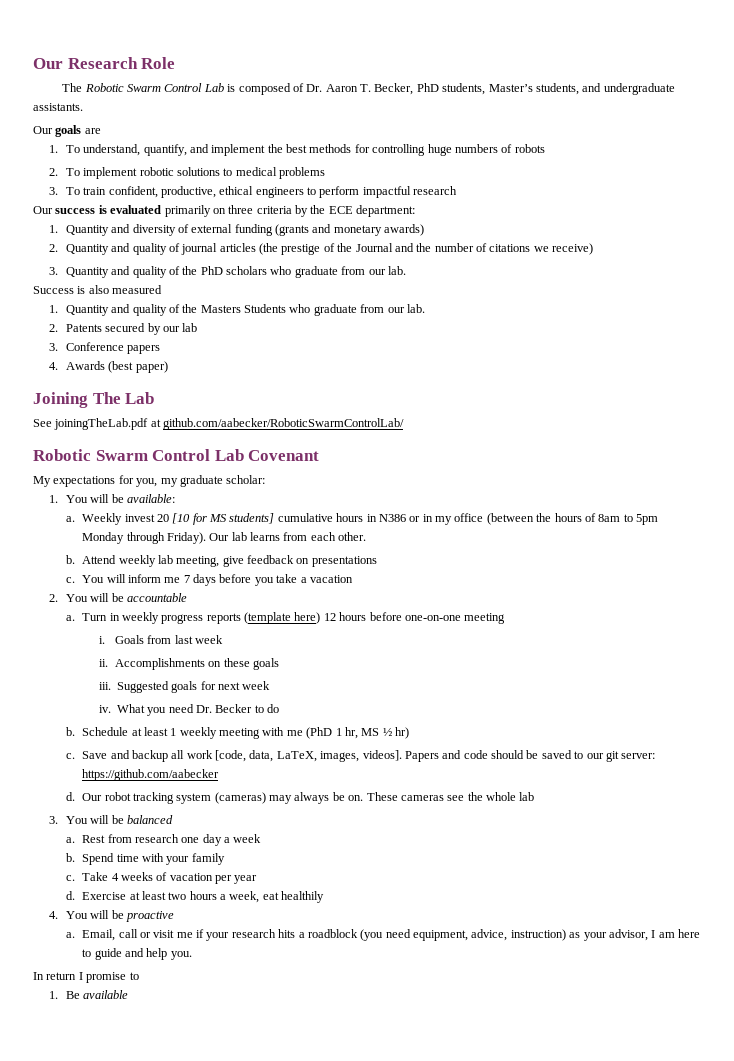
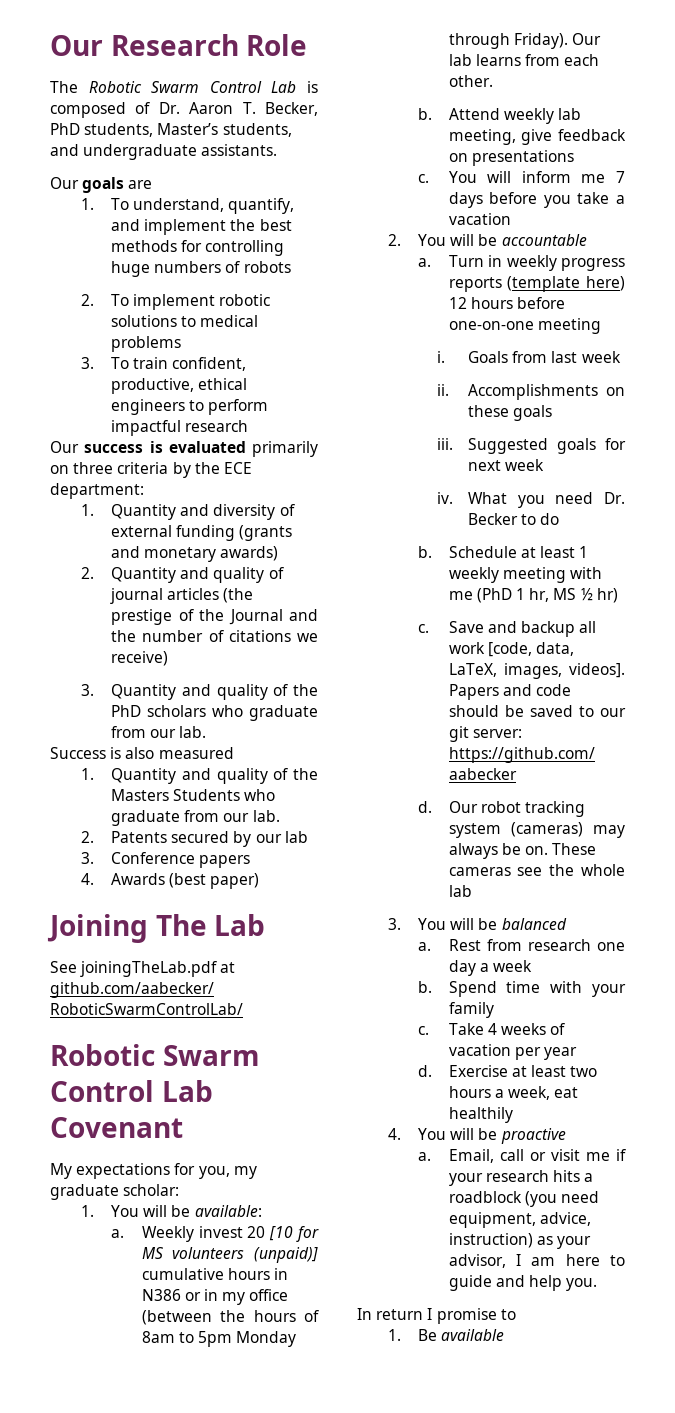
- Weekly invest 20 [10 for MS students] cumulative hours in N386 or in my office (between the hours of 8am to 5pm Monday through Friday).
+ Weekly invest 20 [10 for MS volunteers (unpaid)] cumulative hours in N386 or in my office (between the hours of 8am to 5pm Monday through Friday).

